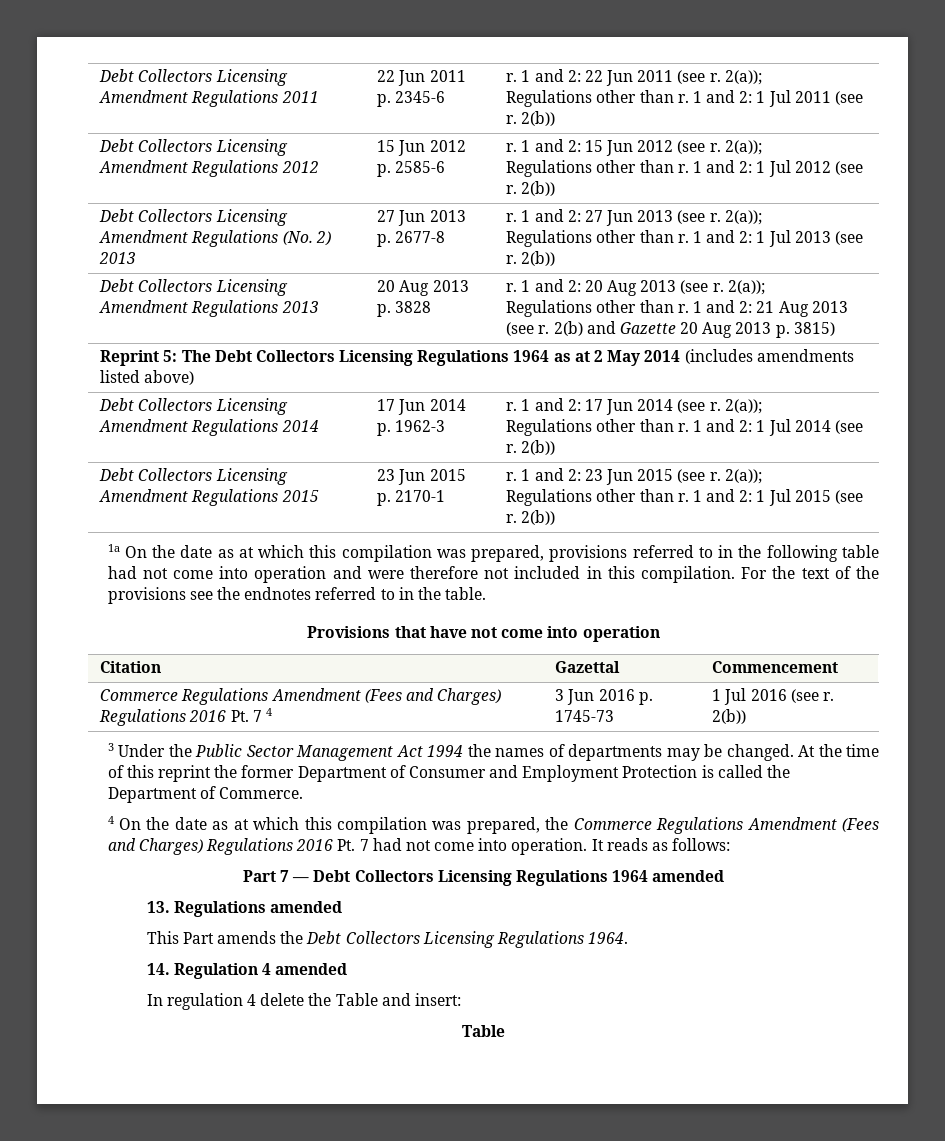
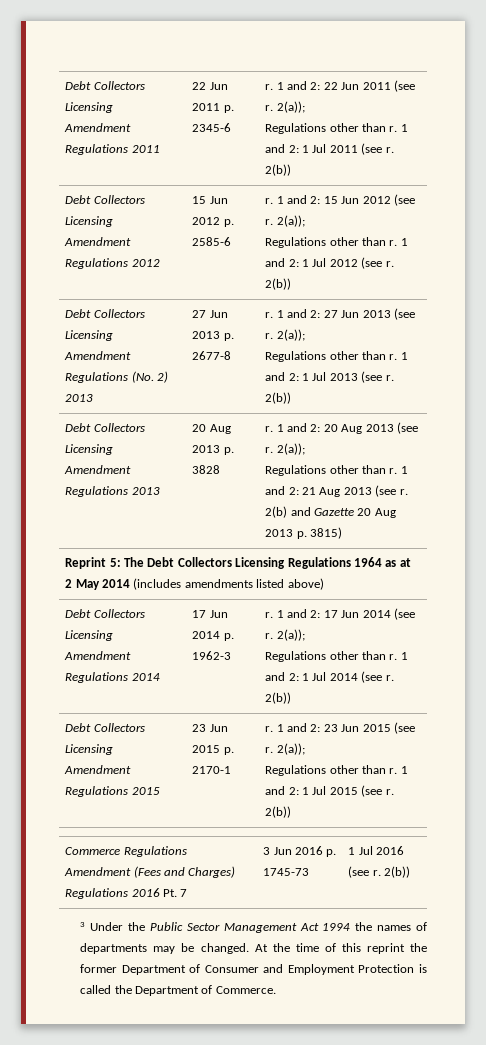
- 1a On the date as at which this compilation was prepared, provisions referred to in the following table had not come into operation and were therefore not included in this compilation. For the text of the provisions see the endnotes referred to in the table.
- Provisions that have not come into operation
- Citation | Gazettal | Commencement
- Commerce Regulations Amendment (Fees and Charges) Regulations 2016 Pt. 7 4 | 3 Jun 2016 p. 1745-73 | 1 Jul 2016 (see r. 2(b))
+ Commerce Regulations Amendment (Fees and Charges) Regulations 2016 Pt. 7 | 3 Jun 2016 p. 1745-73 | 1 Jul 2016 (see r. 2(b))
- 4 On the date as at which this compilation was prepared, the Commerce Regulations Amendment (Fees and Charges) Regulations 2016 Pt. 7 had not come into operation. It reads as follows:
- Part 7 — Debt Collectors Licensing Regulations 1964 amended
- 13. Regulations amended
- This Part amends the Debt Collectors Licensing Regulations 1964.
- 14. Regulation 4 amended
- In regulation 4 delete the Table and insert:
- Table

